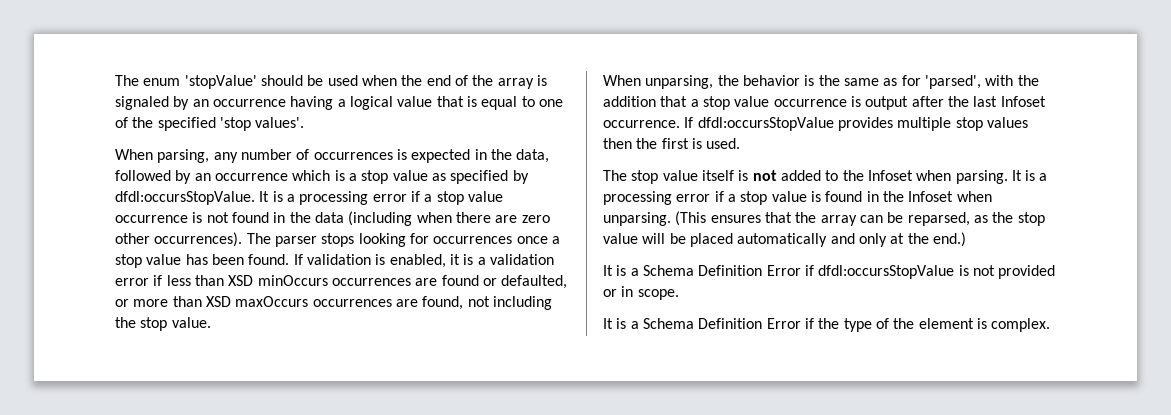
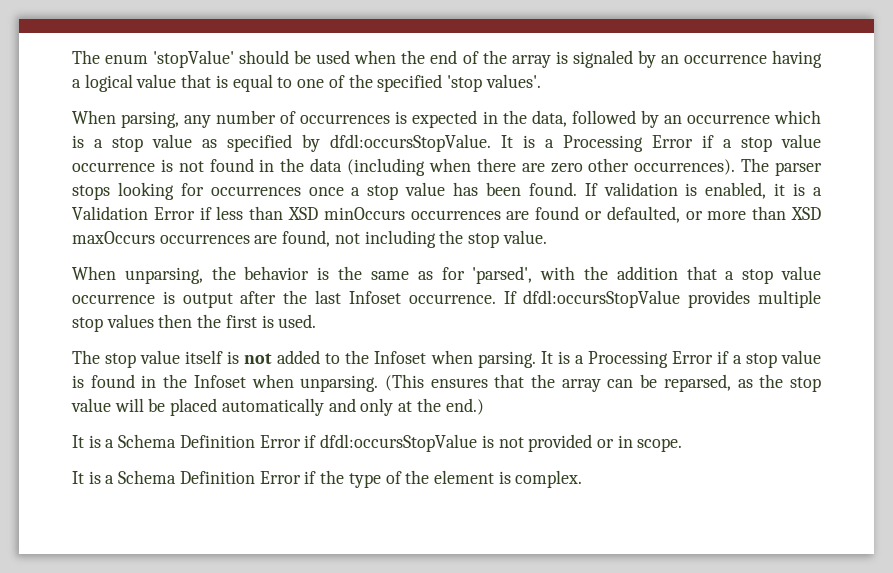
- It is a processing error if a stop value occurrence is not found in the data (including when there are zero other occurrences).
+ It is a Processing Error if a stop value occurrence is not found in the data (including when there are zero other occurrences).
- If validation is enabled, it is a validation error if less than XSD minOccurs occurrences are found or defaulted, or more than XSD maxOccurs occurrences are found, not including the stop value.
+ If validation is enabled, it is a Validation Error if less than XSD minOccurs occurrences are found or defaulted, or more than XSD maxOccurs occurrences are found, not including the stop value.
- It is a processing error if a stop value is found in the Infoset when unparsing.
+ It is a Processing Error if a stop value is found in the Infoset when unparsing.

